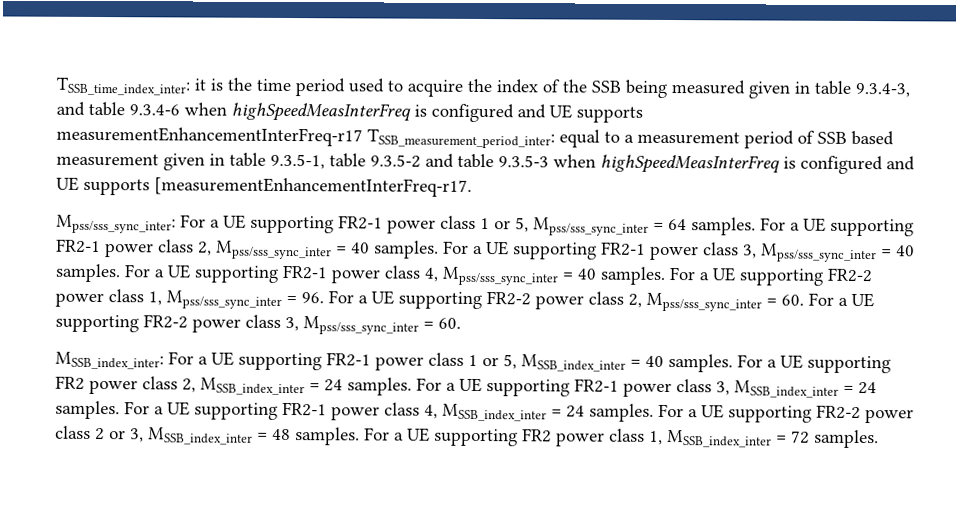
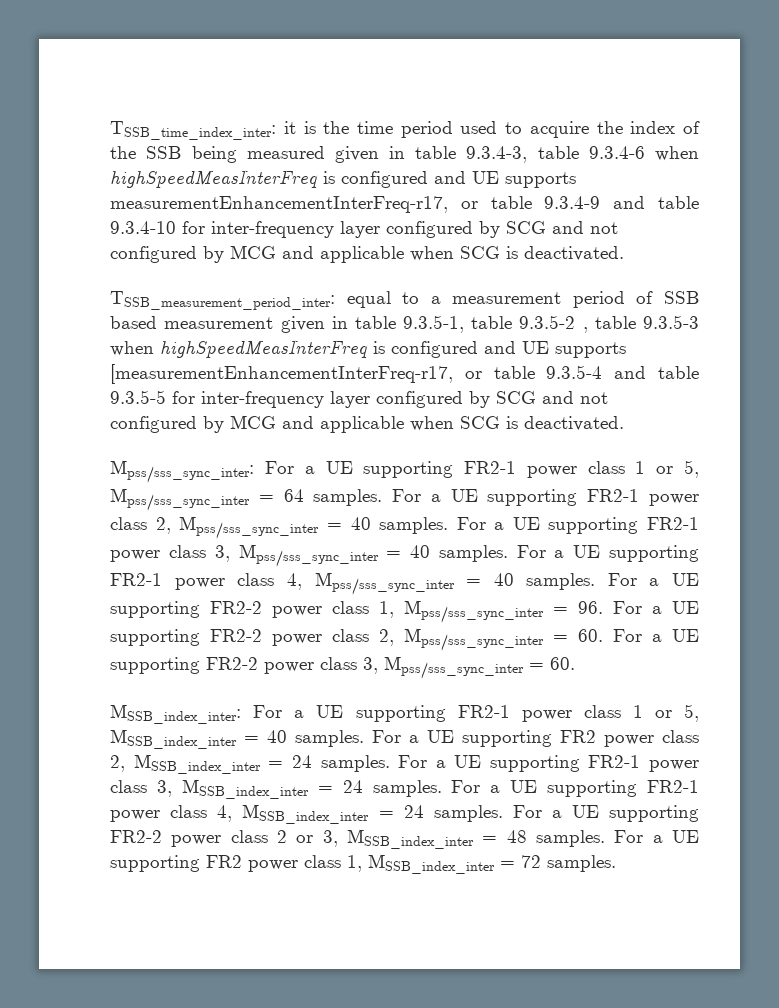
- TSSB_time_index_inter: it is the time period used to acquire the index of the SSB being measured given in table 9.3.4-3, and table 9.3.4-6 when highSpeedMeasInterFreq is configured and UE supports measurementEnhancementInterFreq-r17 TSSB_measurement_period_inter: equal to a measurement period of SSB based measurement given in table 9.3.5-1, table 9.3.5-2 and table 9.3.5-3 when highSpeedMeasInterFreq is configured and UE supports [measurementEnhancementInterFreq-r17.
+ TSSB_time_index_inter: it is the time period used to acquire the index of the SSB being measured given in table 9.3.4-3, table 9.3.4-6 when highSpeedMeasInterFreq is configured and UE supports measurementEnhancementInterFreq-r17, or table 9.3.4-9 and table 9.3.4-10 for inter-frequency layer configured by SCG and not configured by MCG and applicable when SCG is deactivated.
+ TSSB_measurement_period_inter: equal to a measurement period of SSB based measurement given in table 9.3.5-1, table 9.3.5-2 , table 9.3.5-3 when highSpeedMeasInterFreq is configured and UE supports [measurementEnhancementInterFreq-r17, or table 9.3.5-4 and table 9.3.5-5 for inter-frequency layer configured by SCG and not configured by MCG and applicable when SCG is deactivated.

